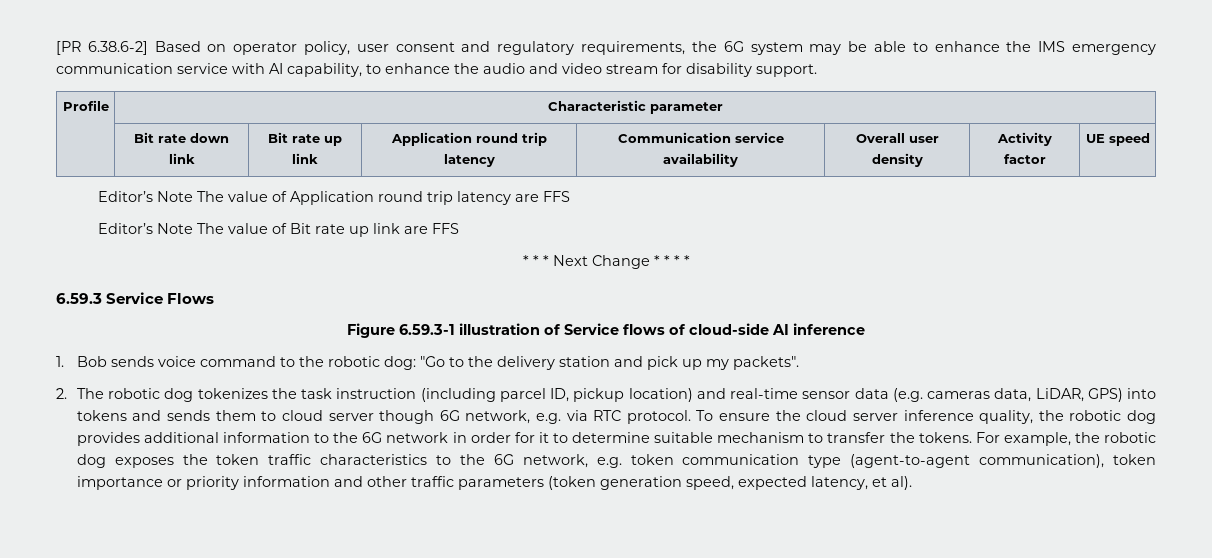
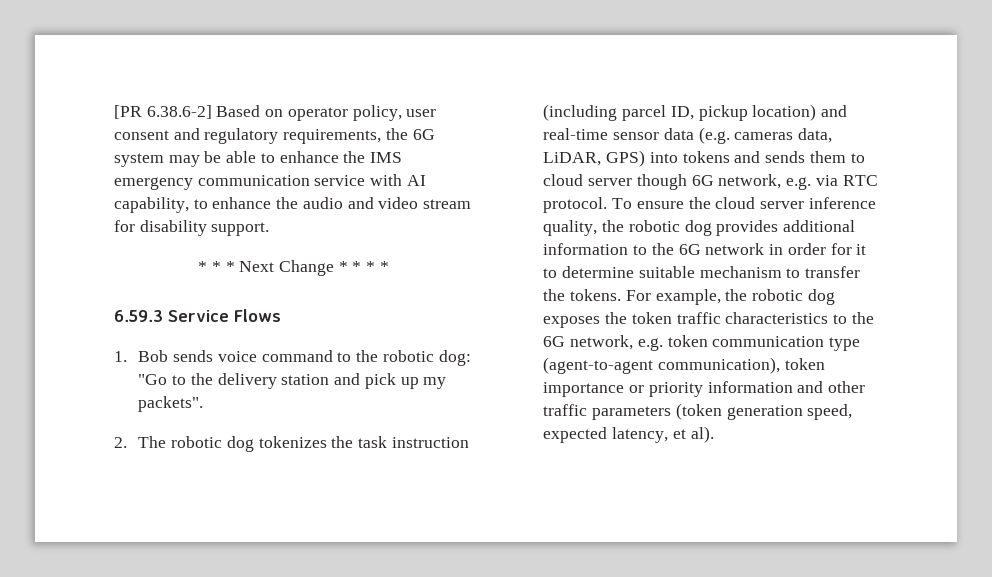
- Profile | Characteristic parameter
- | Bit rate down link | Bit rate up link | Application round trip latency | Communication service availability | Overall user density | Activity factor | UE speed
- Editor’s Note The value of Application round trip latency are FFS
- Editor’s Note The value of Bit rate up link are FFS
- Figure 6.59.3-1 illustration of Service flows of cloud-side AI inference

